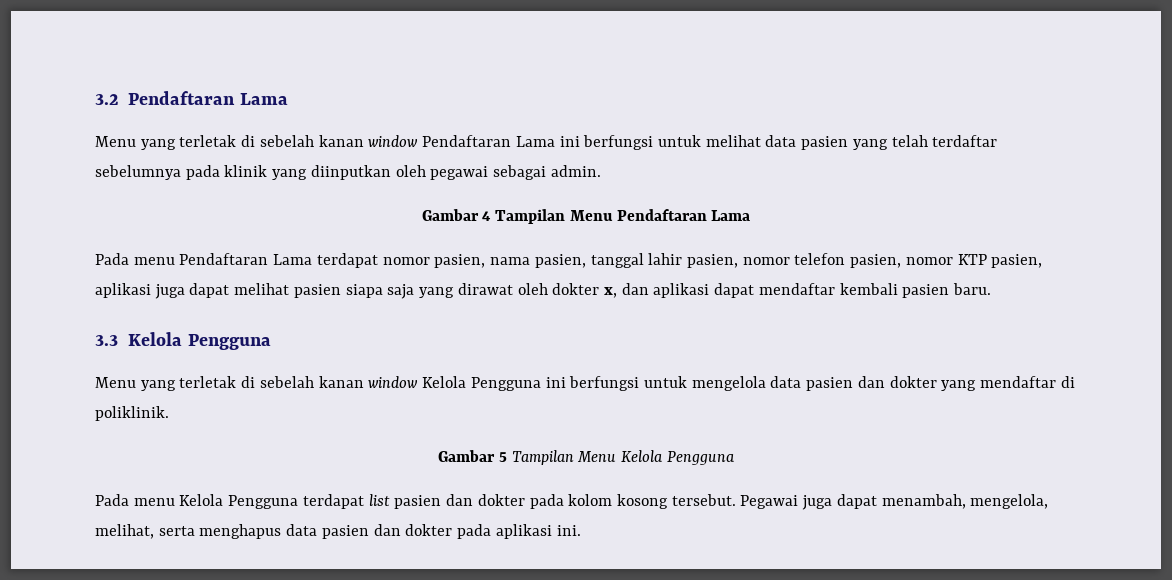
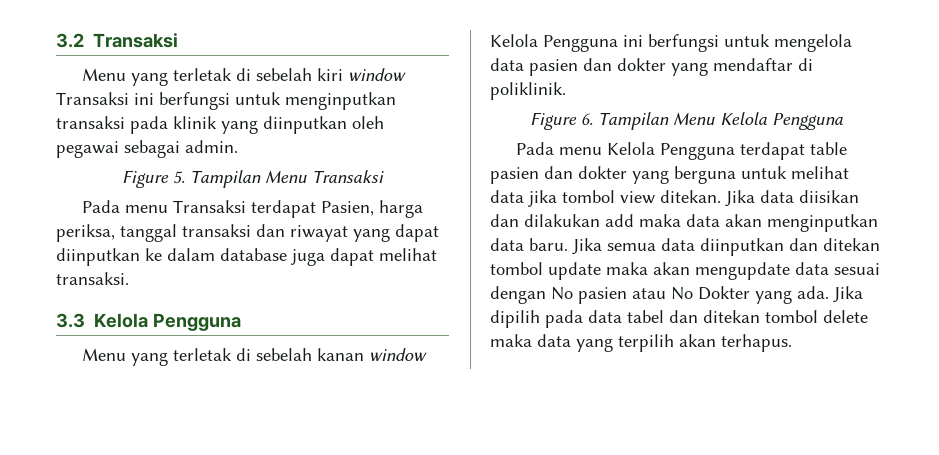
- 3.2 Pendaftaran Lama
- Menu yang terletak di sebelah kanan window Pendaftaran Lama ini berfungsi untuk melihat data pasien yang telah terdaftar sebelumnya pada klinik yang diinputkan oleh pegawai sebagai admin.
+ 3.2 Transaksi
+ Menu yang terletak di sebelah kiri window Transaksi ini berfungsi untuk menginputkan transaksi pada klinik yang diinputkan oleh pegawai sebagai admin.
- Gambar 4 Tampilan Menu Pendaftaran Lama
- Pada menu Pendaftaran Lama terdapat nomor pasien, nama pasien, tanggal lahir pasien, nomor telefon pasien, nomor KTP pasien, aplikasi juga dapat melihat pasien siapa saja yang dirawat oleh dokter x, dan aplikasi dapat mendaftar kembali pasien baru.
+ Figure 5. Tampilan Menu Transaksi
+ Pada menu Transaksi terdapat Pasien, harga periksa, tanggal transaksi dan riwayat yang dapat diinputkan ke dalam database juga dapat melihat transaksi.
- Gambar 5 Tampilan Menu Kelola Pengguna
+ Figure 6. Tampilan Menu Kelola Pengguna
- Pada menu Kelola Pengguna terdapat list pasien dan dokter pada kolom kosong tersebut. Pegawai juga dapat menambah, mengelola, melihat, serta menghapus data pasien dan dokter pada aplikasi ini.
+ Pada menu Kelola Pengguna terdapat table pasien dan dokter yang berguna untuk melihat data jika tombol view ditekan. Jika data diisikan dan dilakukan add maka data akan menginputkan data baru. Jika semua data diinputkan dan ditekan tombol update maka akan mengupdate data sesuai dengan No pasien atau No Dokter yang ada. Jika dipilih pada data tabel dan ditekan tombol delete maka data yang terpilih akan terhapus.

